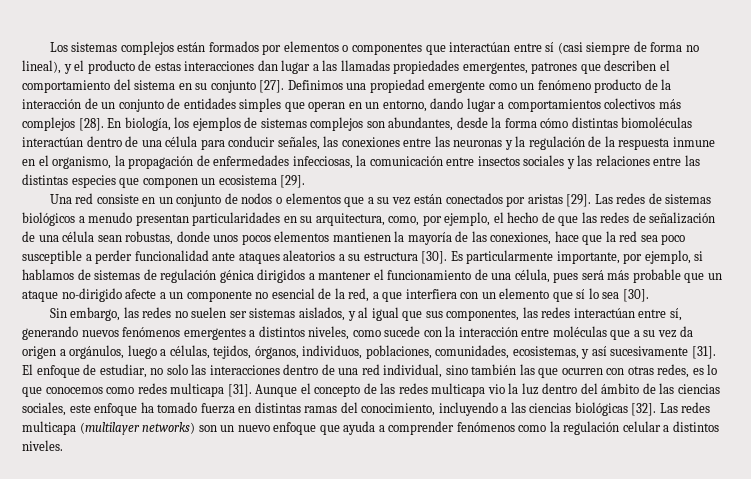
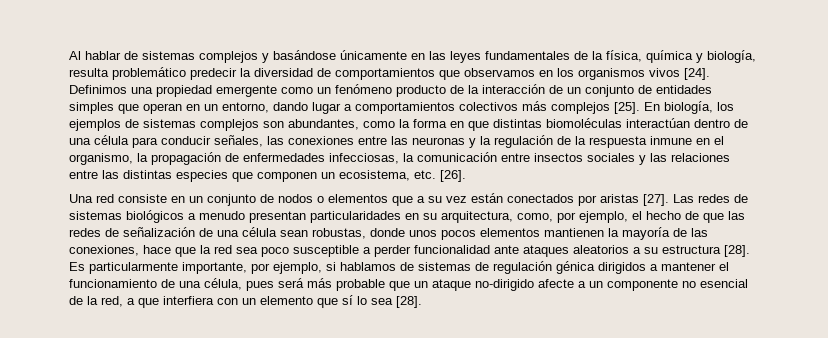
- Los sistemas complejos están formados por elementos o componentes que interactúan entre sí (casi siempre de forma no lineal), y el producto de estas interacciones dan lugar a las llamadas propiedades emergentes, patrones que describen el comportamiento del sistema en su conjunto [27].
+ Al hablar de sistemas complejos y basándose únicamente en las leyes fundamentales de la física, química y biología, resulta problemático predecir la diversidad de comportamientos que observamos en los organismos vivos [24].
- Definimos una propiedad emergente como un fenómeno producto de la interacción de un conjunto de entidades simples que operan en un entorno, dando lugar a comportamientos colectivos más complejos [28].
+ Definimos una propiedad emergente como un fenómeno producto de la interacción de un conjunto de entidades simples que operan en un entorno, dando lugar a comportamientos colectivos más complejos [25].
- En biología, los ejemplos de sistemas complejos son abundantes, desde la forma cómo distintas biomoléculas interactúan dentro de una célula para conducir señales, las conexiones entre las neuronas y la regulación de la respuesta inmune en el organismo, la propagación de enfermedades infecciosas, la comunicación entre insectos sociales y las relaciones entre las distintas especies que componen un ecosistema [29].
+ En biología, los ejemplos de sistemas complejos son abundantes, como la forma en que distintas biomoléculas interactúan dentro de una célula para conducir señales, las conexiones entre las neuronas y la regulación de la respuesta inmune en el organismo, la propagación de enfermedades infecciosas, la comunicación entre insectos sociales y las relaciones entre las distintas especies que componen un ecosistema, etc. [26].
- Una red consiste en un conjunto de nodos o elementos que a su vez están conectados por aristas [29].
+ Una red consiste en un conjunto de nodos o elementos que a su vez están conectados por aristas [27].
- Las redes de sistemas biológicos a menudo presentan particularidades en su arquitectura, como, por ejemplo, el hecho de que las redes de señalización de una célula sean robustas, donde unos pocos elementos mantienen la mayoría de las conexiones, hace que la red sea poco susceptible a perder funcionalidad ante ataques aleatorios a su estructura [30].
+ Las redes de sistemas biológicos a menudo presentan particularidades en su arquitectura, como, por ejemplo, el hecho de que las redes de señalización de una célula sean robustas, donde unos pocos elementos mantienen la mayoría de las conexiones, hace que la red sea poco susceptible a perder funcionalidad ante ataques aleatorios a su estructura [28].
- Es particularmente importante, por ejemplo, si hablamos de sistemas de regulación génica dirigidos a mantener el funcionamiento de una célula, pues será más probable que un ataque no-dirigido afecte a un componente no esencial de la red, a que interfiera con un elemento que sí lo sea [30].
- Sin embargo, las redes no suelen ser sistemas aislados, y al igual que sus componentes, las redes interactúan entre sí, generando nuevos fenómenos emergentes a distintos niveles, como sucede con la interacción entre moléculas que a su vez da origen a orgánulos, luego a células, tejidos, órganos, individuos, poblaciones, comunidades, ecosistemas, y así sucesivamente [31]. El enfoque de estudiar, no solo las interacciones dentro de una red individual, sino también las que ocurren con otras redes, es lo que conocemos como redes multicapa [31]. Aunque el concepto de las redes multicapa vio la luz dentro del ámbito de las ciencias sociales, este enfoque ha tomado fuerza en distintas ramas del conocimiento, incluyendo a las ciencias biológicas [32]. Las redes multicapa (multilayer networks) son un nuevo enfoque que ayuda a comprender fenómenos como la regulación celular a distintos niveles.
+ Es particularmente importante, por ejemplo, si hablamos de sistemas de regulación génica dirigidos a mantener el funcionamiento de una célula, pues será más probable que un ataque no-dirigido afecte a un componente no esencial de la red, a que interfiera con un elemento que sí lo sea [28].

